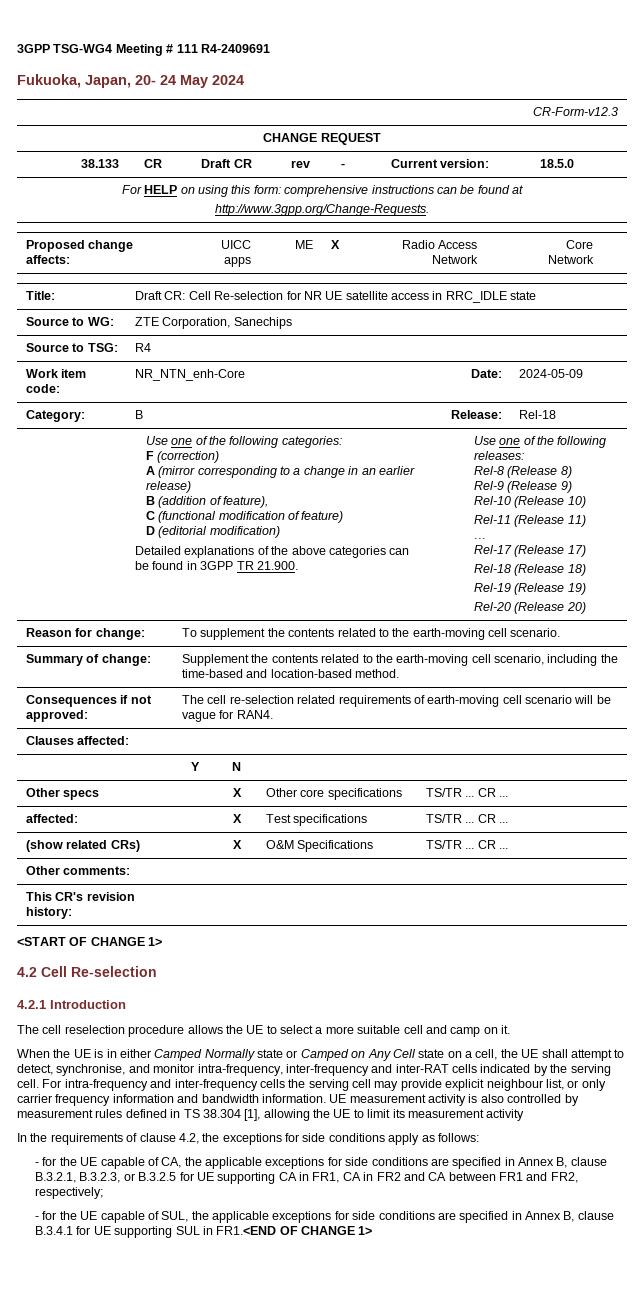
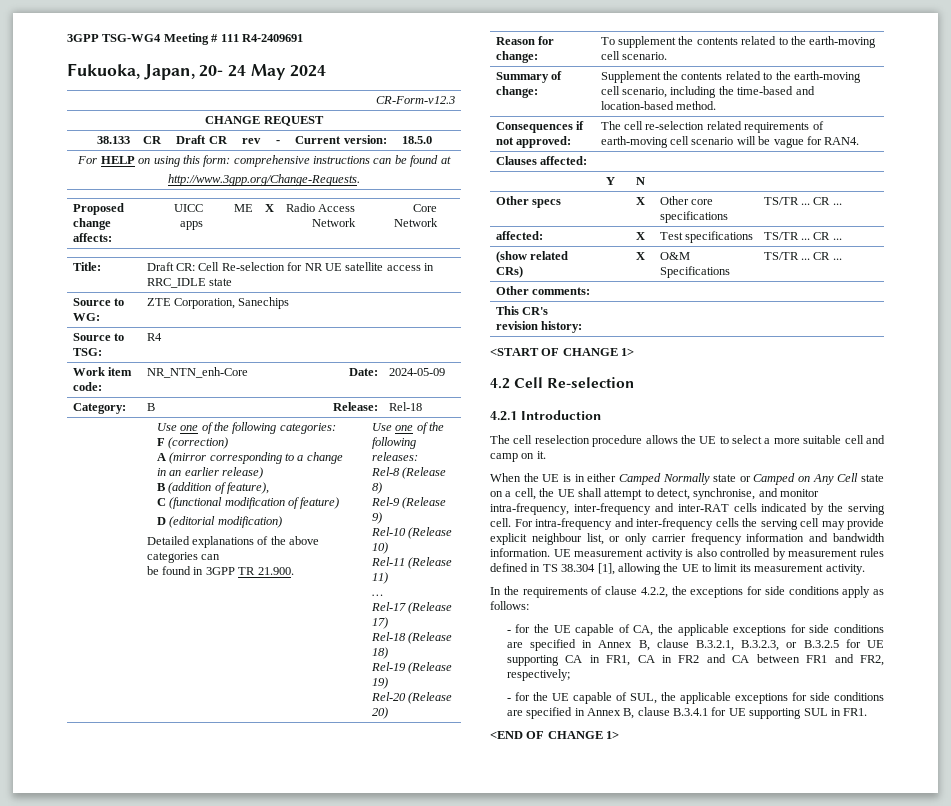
- UE measurement activity is also controlled by measurement rules defined in TS 38.304 [1], allowing the UE to limit its measurement activity
+ UE measurement activity is also controlled by measurement rules defined in TS 38.304 [1], allowing the UE to limit its measurement activity.
- In the requirements of clause 4.2, the exceptions for side conditions apply as follows:
+ In the requirements of clause 4.2.2, the exceptions for side conditions apply as follows:
- - for the UE capable of SUL, the applicable exceptions for side conditions are specified in Annex B, clause B.3.4.1 for UE supporting SUL in FR1.<END OF CHANGE 1>
+ - for the UE capable of SUL, the applicable exceptions for side conditions are specified in Annex B, clause B.3.4.1 for UE supporting SUL in FR1.
+ <END OF CHANGE 1>

